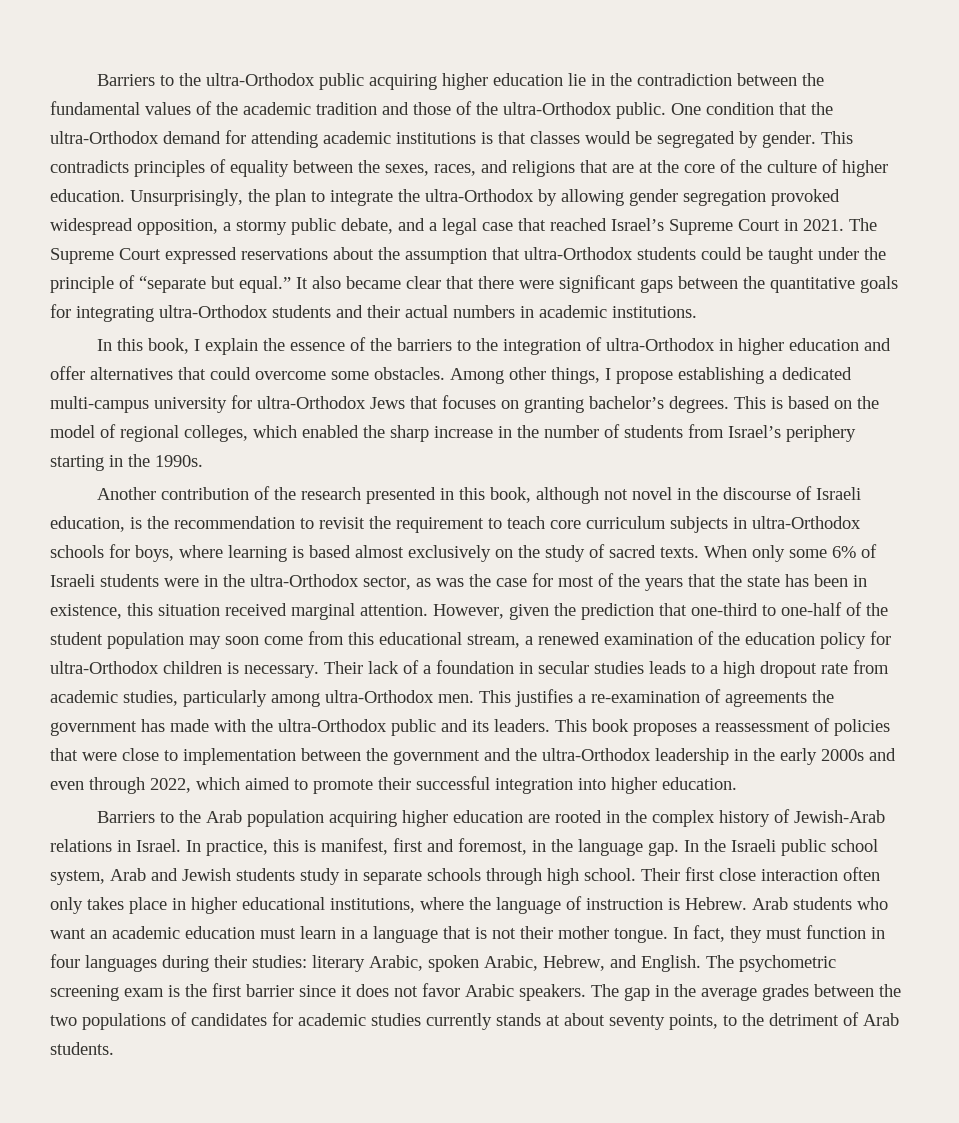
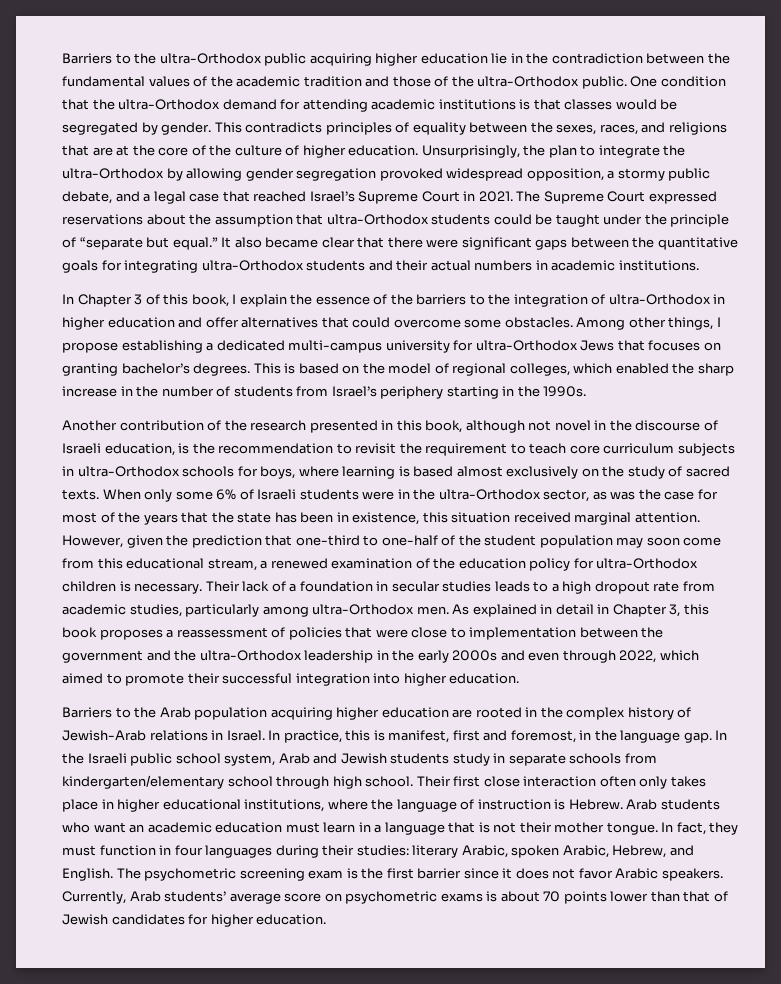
- In this book, I explain the essence of the barriers to the integration of ultra-Orthodox in higher education and offer alternatives that could overcome some obstacles.
+ In Chapter 3 of this book, I explain the essence of the barriers to the integration of ultra-Orthodox in higher education and offer alternatives that could overcome some obstacles.
- This justifies a re-examination of agreements the government has made with the ultra-Orthodox public and its leaders. This book proposes a reassessment of policies that were close to implementation between the government and the ultra-Orthodox leadership in the early 2000s and even through 2022, which aimed to promote their successful integration into higher education.
+ As explained in detail in Chapter 3, this book proposes a reassessment of policies that were close to implementation between the government and the ultra-Orthodox leadership in the early 2000s and even through 2022, which aimed to promote their successful integration into higher education.
- In the Israeli public school system, Arab and Jewish students study in separate schools through high school.
+ In the Israeli public school system, Arab and Jewish students study in separate schools from kindergarten/elementary school through high school.
- The gap in the average grades between the two populations of candidates for academic studies currently stands at about seventy points, to the detriment of Arab students.
+ Currently, Arab students’ average score on psychometric exams is about 70 points lower than that of Jewish candidates for higher education.

